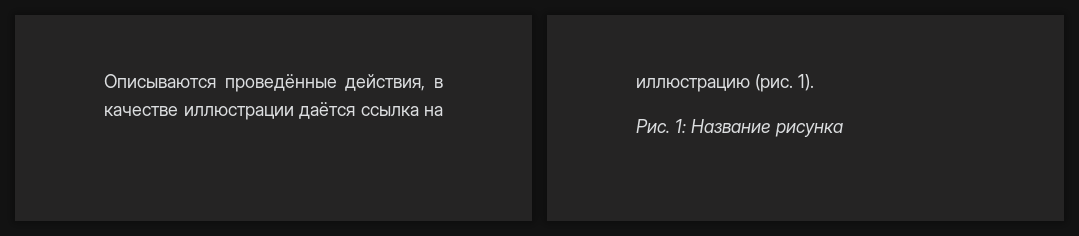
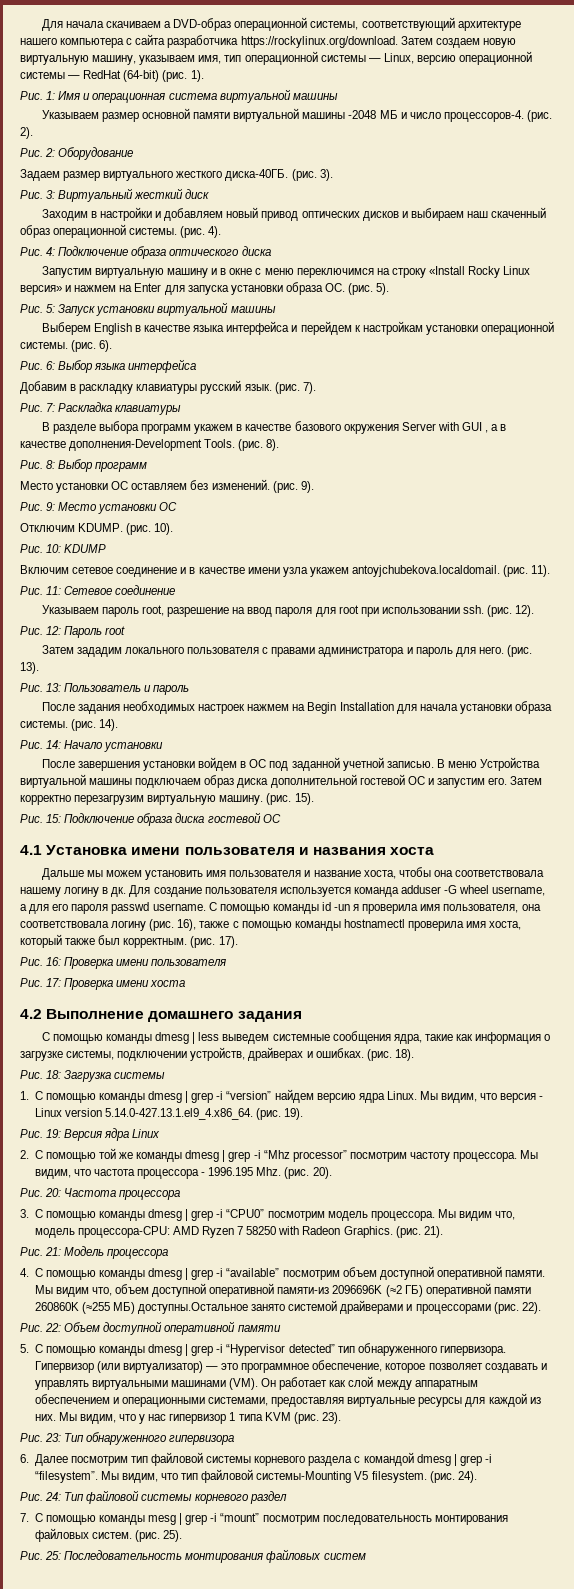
- Описываются проведённые действия, в качестве иллюстрации даётся ссылка на иллюстрацию (рис. 1).
- Рис. 1: Название рисунка
+ Для начала скачиваем а DVD-образ операционной системы, соответствующий архитектуре нашего компьютера с сайта разработчика https://rockylinux.org/download. Затем создаем новую виртуальную машину, указываем имя, тип операционной системы — Linux, версию операционной системы — RedHat (64-bit) (рис. 1).
+ Рис. 1: Имя и операционная система виртуальной машины
+ Указываем размер основной памяти виртуальной машины -2048 МБ и число процессоров-4. (рис. 2).
+ Рис. 2: Оборудование
+ Задаем размер виртуального жесткого диска-40ГБ. (рис. 3).
+ Рис. 3: Виртуальный жесткий диск
+ Заходим в настройки и добавляем новый привод оптических дисков и выбираем наш скаченный образ операционной системы. (рис. 4).
+ Рис. 4: Подключение образа оптического диска
+ Запустим виртуальную машину и в окне с меню переключимся на строку «Install Rocky Linux версия» и нажмем на Enter для запуска установки образа ОС. (рис. 5).
+ Рис. 5: Запуск установки виртуальной машины
+ Выберем English в качестве языка интерфейса и перейдем к настройкам установки операционной системы. (рис. 6).
+ Рис. 6: Выбор языка интерфейса
+ Добавим в раскладку клавиатуры русский язык. (рис. 7).
+ Рис. 7: Раскладка клавиатуры
+ В разделе выбора программ укажем в качестве базового окружения Server with GUI , а в качестве дополнения-Development Tools. (рис. 8).
+ Рис. 8: Выбор программ
+ Место установки ОС оставляем без изменений. (рис. 9).
+ Рис. 9: Место установки ОС
+ Отключим KDUMP. (рис. 10).
+ Рис. 10: KDUMP
+ Включим сетевое соединение и в качестве имени узла укажем antoyjchubekova.localdomail. (рис. 11).
+ Рис. 11: Сетевое соединение
+ Указываем пароль root, разрешение на ввод пароля для root при использовании ssh. (рис. 12).
+ Рис. 12: Пароль root
+ Затем зададим локального пользователя с правами администратора и пароль для него. (рис. 13).
+ Рис. 13: Пользователь и пароль
+ После задания необходимых настроек нажмем на Begin Installation для начала установки образа системы. (рис. 14).
+ Рис. 14: Начало установки
+ После завершения установки войдем в ОС под заданной учетной записью. В меню Устройства виртуальной машины подключаем образ диска дополнительной гостевой ОС и запустим его. Затем корректно перезагрузим виртуальную машину. (рис. 15).
+ Рис. 15: Подключение образа диска гостевой ОС
+ 4.1 Установка имени пользователя и названия хоста
+ Дальше мы можем установить имя пользователя и название хоста, чтобы она соответствовала нашему логину в дк. Для создание пользователя используется команда adduser -G wheel username, а для его пароля passwd username. С помощью команды id -un я проверила имя пользователя, она соответствовала логину (рис. 16), также с помощью команды hostnamectl проверила имя хоста, который также был корректным. (рис. 17).
+ Рис. 16: Проверка имени пользователя
+ Рис. 17: Проверка имени хоста
+ 4.2 Выполнение домашнего задания
+ С помощью команды dmesg | less выведем системные сообщения ядра, такие как информация о загрузке системы, подключении устройств, драйверах и ошибках. (рис. 18).
+ Рис. 18: Загрузка системы
+ 1. С помощью команды dmesg | grep -i “version” найдем версию ядра Linux. Мы видим, что версия - Linux version 5.14.0-427.13.1.el9_4.x86_64. (рис. 19).
+ Рис. 19: Версия ядра Linux
+ 2. С помощью той же команды dmesg | grep -i “Mhz processor” посмотрим частоту процессора. Мы видим, что частота процессора - 1996.195 Mhz. (рис. 20).
+ Рис. 20: Частота процессора
+ 3. С помощью команды dmesg | grep -i “CPU0” посмотрим модель процессора. Мы видим что, модель процессора-CPU: AMD Ryzen 7 58250 with Radeon Graphics. (рис. 21).
+ Рис. 21: Модель процессора
+ 4. С помощью команды dmesg | grep -i “available” посмотрим объем доступной оперативной памяти. Мы видим что, объем доступной оперативной памяти-из 2096696K (≈2 ГБ) оперативной памяти 260860K (≈255 МБ) доступны.Остальное занято системой драйверами и процессорами (рис. 22).
+ Рис. 22: Объем доступной оперативной памяти
+ 5. С помощью команды dmesg | grep -i “Hypervisor detected” тип обнаруженного гипервизора. Гипервизор (или виртуализатор) — это программное обеспечение, которое позволяет создавать и управлять виртуальными машинами (VM). Он работает как слой между аппаратным обеспечением и операционными системами, предоставляя виртуальные ресурсы для каждой из них. Мы видим, что у нас гипервизор 1 типа KVM (рис. 23).
+ Рис. 23: Тип обнаруженного гипервизора
+ 6. Далее посмотрим тип файловой системы корневого раздела с командой dmesg | grep -i “filesystem”. Мы видим, что тип файловой системы-Mounting V5 filesystem. (рис. 24).
+ Рис. 24: Тип файловой системы корневого раздел
+ 7. С помощью команды mesg | grep -i “mount” посмотрим последовательность монтирования файловых систем. (рис. 25).
+ Рис. 25: Последовательность монтирования файловых систем

